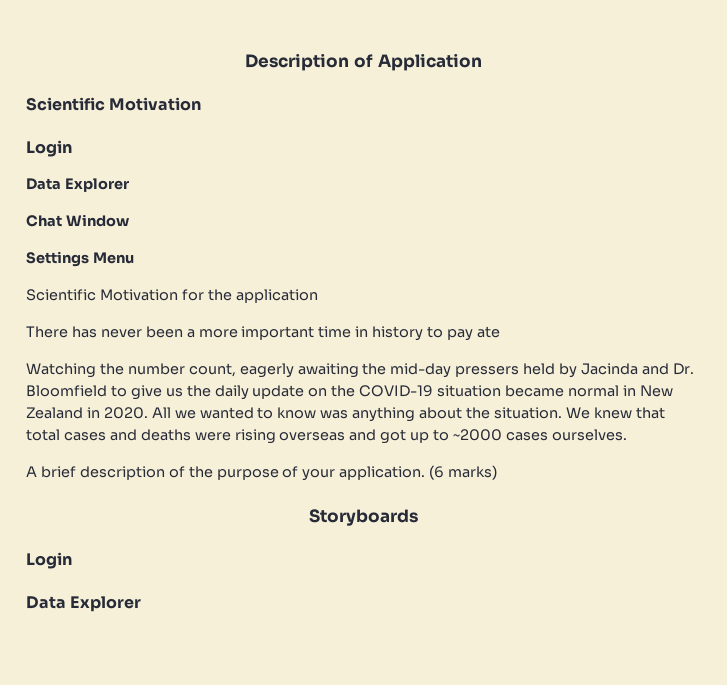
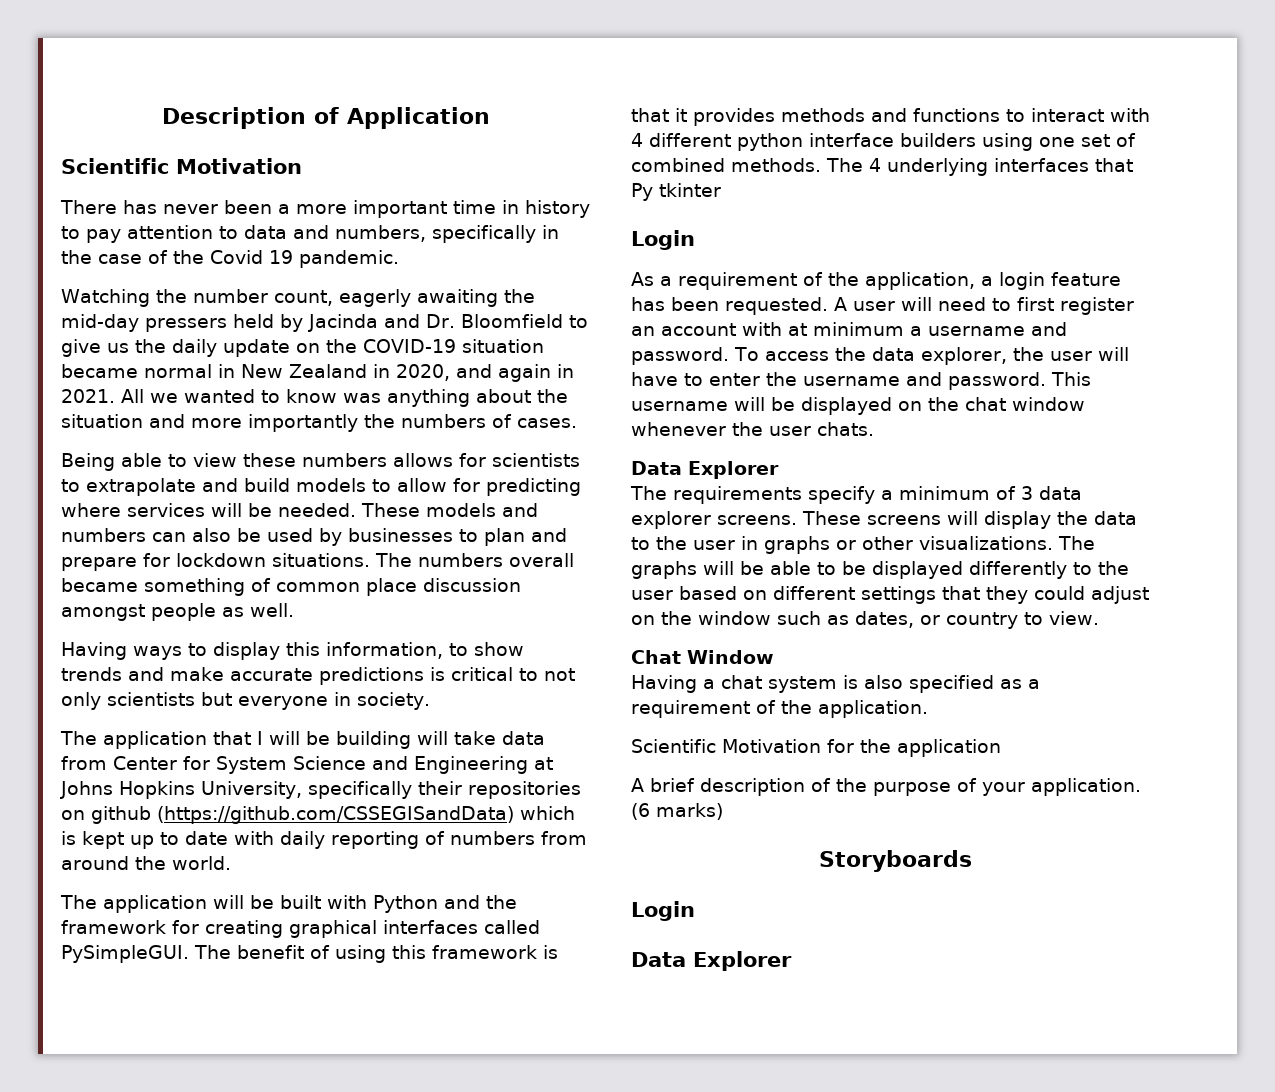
  Description of Application
  Scientific Motivation
- Login
- Data Explorer
- Chat Window
- Settings Menu
- Scientific Motivation for the application
- There has never been a more important time in history to pay ate
+ There has never been a more important time in history to pay attention to data and numbers, specifically in the case of the Covid 19 pandemic.
- Watching the number count, eagerly awaiting the mid-day pressers held by Jacinda and Dr. Bloomfield to give us the daily update on the COVID-19 situation became normal in New Zealand in 2020.
+ Watching the number count, eagerly awaiting the mid-day pressers held by Jacinda and Dr. Bloomfield to give us the daily update on the COVID-19 situation became normal in New Zealand in 2020, and again in 2021.
- All we wanted to know was anything about the situation. We knew that total cases and deaths were rising overseas and got up to ~2000 cases ourselves.
+ All we wanted to know was anything about the situation and more importantly the numbers of cases.
+ Being able to view these numbers allows for scientists to extrapolate and build models to allow for predicting where services will be needed. These models and numbers can also be used by businesses to plan and prepare for lockdown situations. The numbers overall became something of common place discussion amongst people as well.
+ Having ways to display this information, to show trends and make accurate predictions is critical to not only scientists but everyone in society.
+ The application that I will be building will take data from Center for System Science and Engineering at Johns Hopkins University, specifically their repositories on github (https://github.com/CSSEGISandData) which is kept up to date with daily reporting of numbers from around the world.
+ The application will be built with Python and the framework for creating graphical interfaces called PySimpleGUI. The benefit of using this framework is that it provides methods and functions to interact with 4 different python interface builders using one set of combined methods. The 4 underlying interfaces that Py tkinter
+ Login
+ As a requirement of the application, a login feature has been requested. A user will need to first register an account with at minimum a username and password. To access the data explorer, the user will have to enter the username and password. This username will be displayed on the chat window whenever the user chats.
+ Data Explorer
+ The requirements specify a minimum of 3 data explorer screens. These screens will display the data to the user in graphs or other visualizations. The graphs will be able to be displayed differently to the user based on different settings that they could adjust on the window such as dates, or country to view.
+ Chat Window
+ Having a chat system is also specified as a requirement of the application.
+ Scientific Motivation for the application

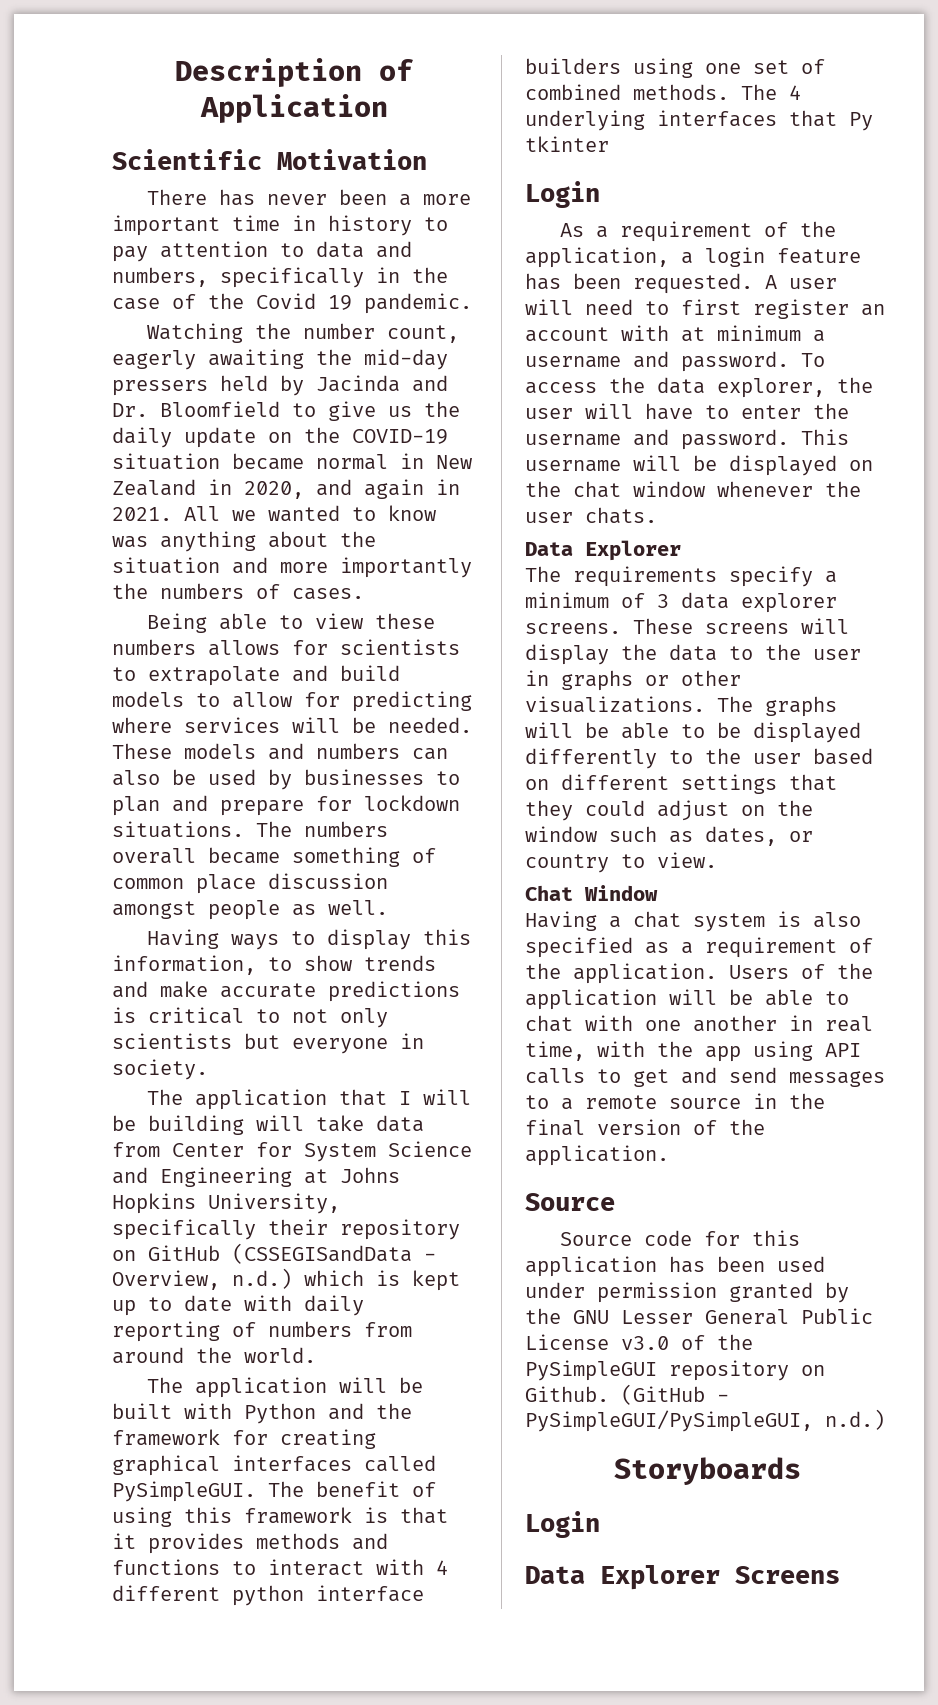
- The application that I will be building will take data from Center for System Science and Engineering at Johns Hopkins University, specifically their repositories on github (https://github.com/CSSEGISandData) which is kept up to date with daily reporting of numbers from around the world.
+ The application that I will be building will take data from Center for System Science and Engineering at Johns Hopkins University, specifically their repository on GitHub (CSSEGISandData - Overview, n.d.) which is kept up to date with daily reporting of numbers from around the world.
- Having a chat system is also specified as a requirement of the application.
- Scientific Motivation for the application
- A brief description of the purpose of your application. (6 marks)
+ Having a chat system is also specified as a requirement of the application. Users of the application will be able to chat with one another in real time, with the app using API calls to get and send messages to a remote source in the final version of the application.
+ Source
+ Source code for this application has been used under permission granted by the GNU Lesser General Public License v3.0 of the PySimpleGUI repository on Github. (GitHub - PySimpleGUI/PySimpleGUI, n.d.)
  Storyboards
  Login
- Data Explorer
+ Data Explorer Screens

